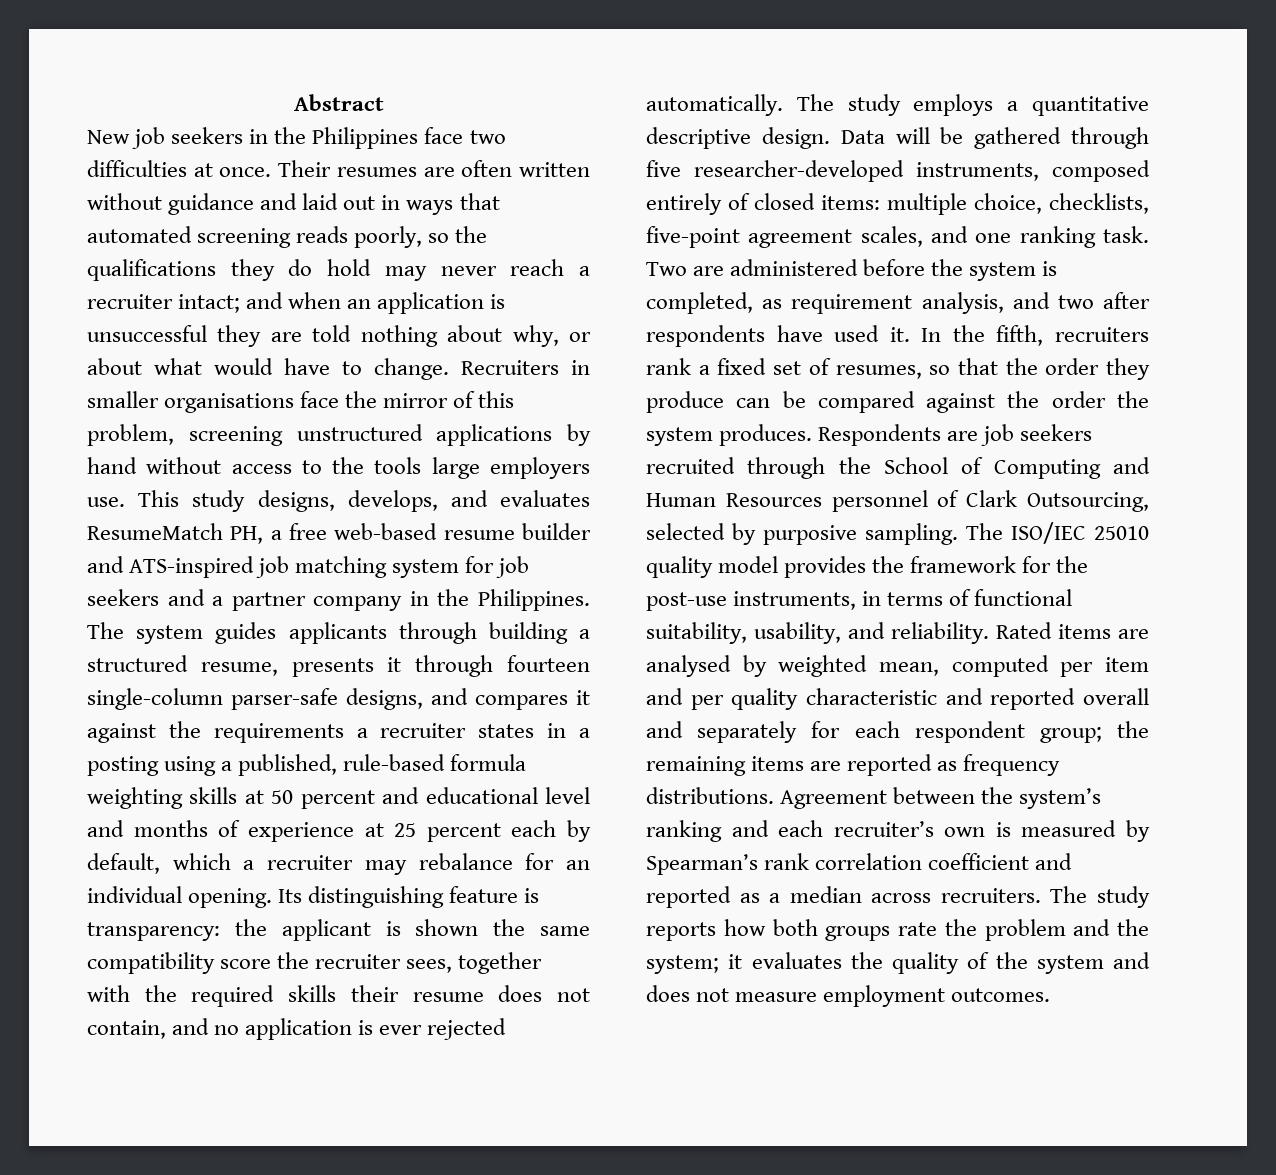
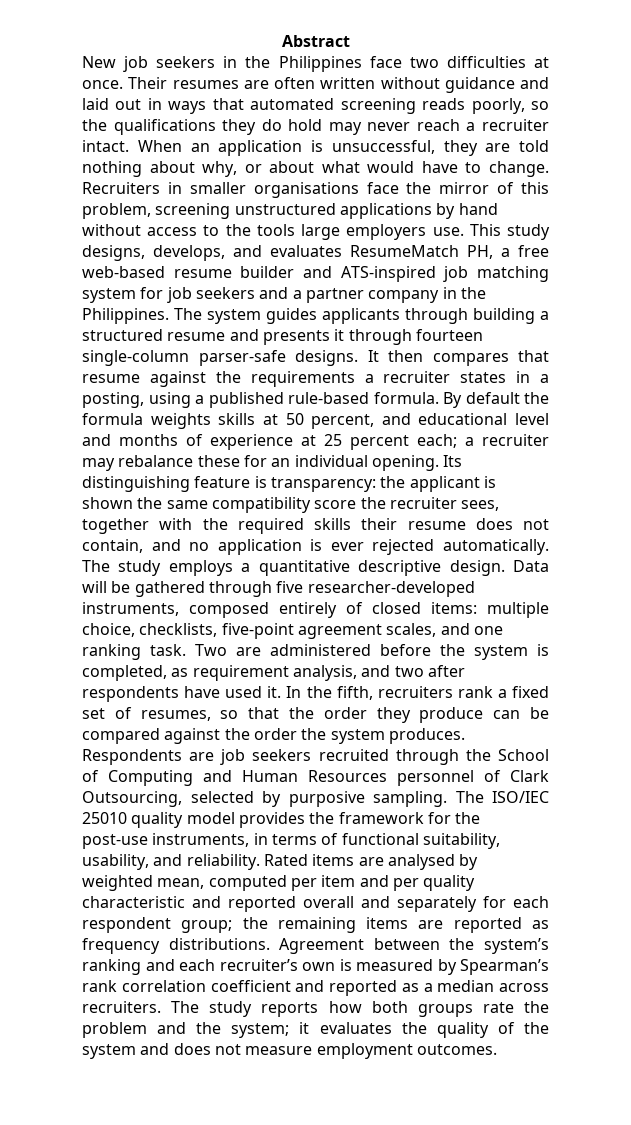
- Their resumes are often written without guidance and laid out in ways that automated screening reads poorly, so the qualifications they do hold may never reach a recruiter intact; and when an application is unsuccessful they are told nothing about why, or about what would have to change.
+ Their resumes are often written without guidance and laid out in ways that automated screening reads poorly, so the qualifications they do hold may never reach a recruiter intact. When an application is unsuccessful, they are told nothing about why, or about what would have to change.
- The system guides applicants through building a structured resume, presents it through fourteen single-column parser-safe designs, and compares it against the requirements a recruiter states in a posting using a published, rule-based formula weighting skills at 50 percent and educational level and months of experience at 25 percent each by default, which a recruiter may rebalance for an individual opening.
+ The system guides applicants through building a structured resume and presents it through fourteen single-column parser-safe designs. It then compares that resume against the requirements a recruiter states in a posting, using a published rule-based formula. By default the formula weights skills at 50 percent, and educational level and months of experience at 25 percent each; a recruiter may rebalance these for an individual opening.

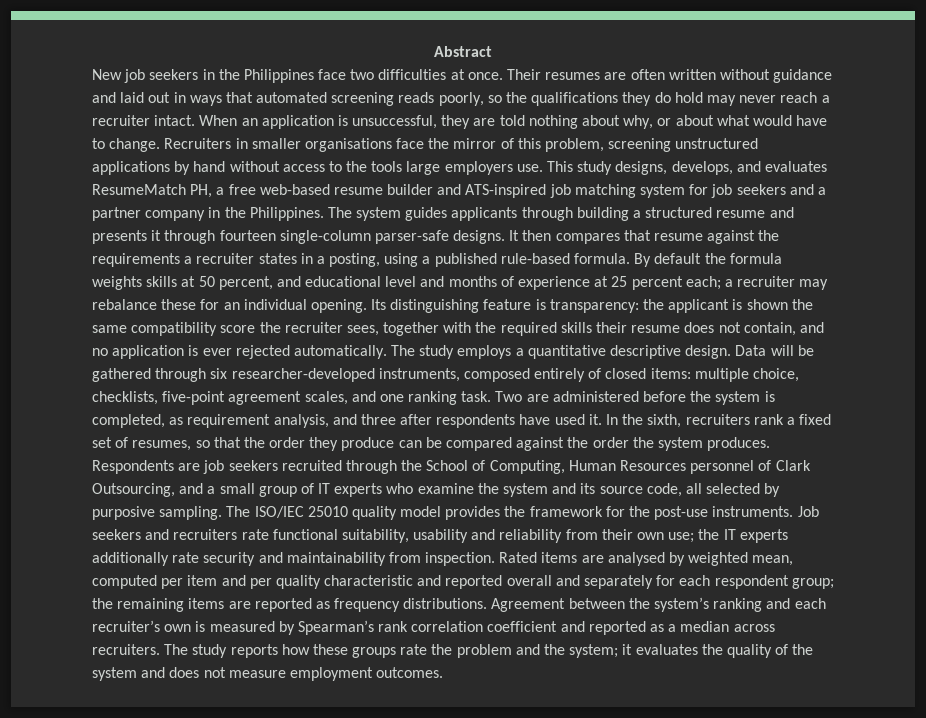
- Data will be gathered through five researcher-developed instruments, composed entirely of closed items: multiple choice, checklists, five-point agreement scales, and one ranking task.
+ Data will be gathered through six researcher-developed instruments, composed entirely of closed items: multiple choice, checklists, five-point agreement scales, and one ranking task.
- Two are administered before the system is completed, as requirement analysis, and two after respondents have used it.
+ Two are administered before the system is completed, as requirement analysis, and three after respondents have used it.
- In the fifth, recruiters rank a fixed set of resumes, so that the order they produce can be compared against the order the system produces.
+ In the sixth, recruiters rank a fixed set of resumes, so that the order they produce can be compared against the order the system produces.
- Respondents are job seekers recruited through the School of Computing and Human Resources personnel of Clark Outsourcing, selected by purposive sampling.
+ Respondents are job seekers recruited through the School of Computing, Human Resources personnel of Clark Outsourcing, and a small group of IT experts who examine the system and its source code, all selected by purposive sampling.
- The ISO/IEC 25010 quality model provides the framework for the post-use instruments, in terms of functional suitability, usability, and reliability.
+ The ISO/IEC 25010 quality model provides the framework for the post-use instruments. Job seekers and recruiters rate functional suitability, usability and reliability from their own use; the IT experts additionally rate security and maintainability from inspection.
- The study reports how both groups rate the problem and the system; it evaluates the quality of the system and does not measure employment outcomes.
+ The study reports how these groups rate the problem and the system; it evaluates the quality of the system and does not measure employment outcomes.

